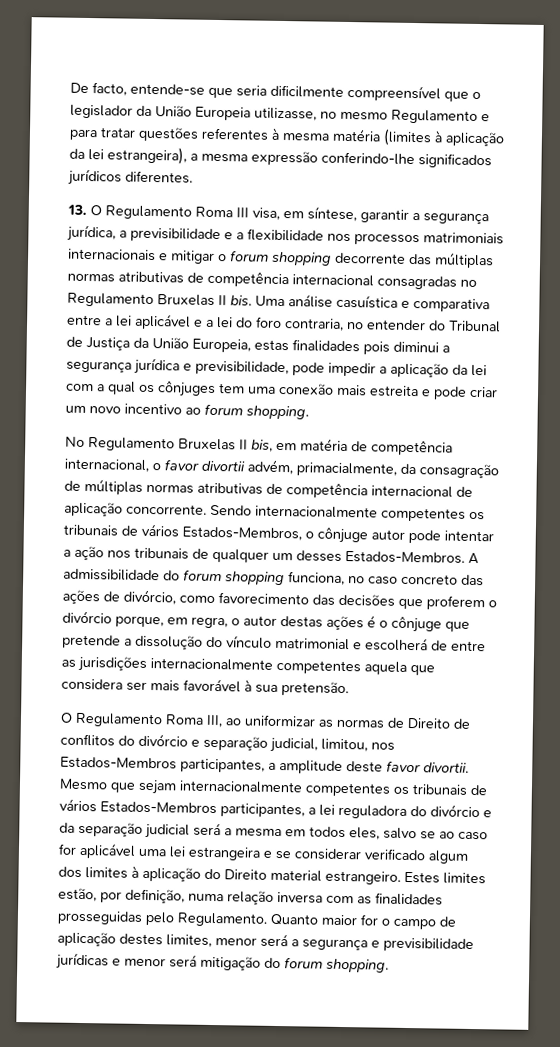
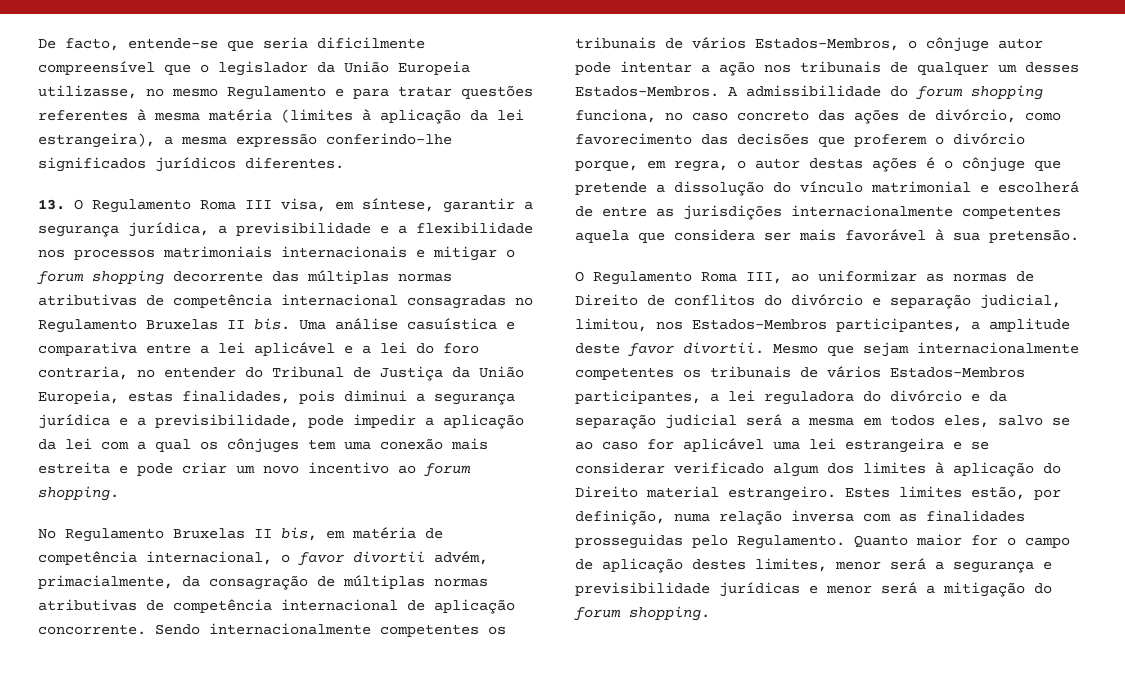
- Uma análise casuística e comparativa entre a lei aplicável e a lei do foro contraria, no entender do Tribunal de Justiça da União Europeia, estas finalidades pois diminui a segurança jurídica e previsibilidade, pode impedir a aplicação da lei com a qual os cônjuges tem uma conexão mais estreita e pode criar um novo incentivo ao forum shopping.
+ Uma análise casuística e comparativa entre a lei aplicável e a lei do foro contraria, no entender do Tribunal de Justiça da União Europeia, estas finalidades, pois diminui a segurança jurídica e a previsibilidade, pode impedir a aplicação da lei com a qual os cônjuges tem uma conexão mais estreita e pode criar um novo incentivo ao forum shopping.
- Quanto maior for o campo de aplicação destes limites, menor será a segurança e previsibilidade jurídicas e menor será mitigação do forum shopping.
+ Quanto maior for o campo de aplicação destes limites, menor será a segurança e previsibilidade jurídicas e menor será a mitigação do forum shopping.

